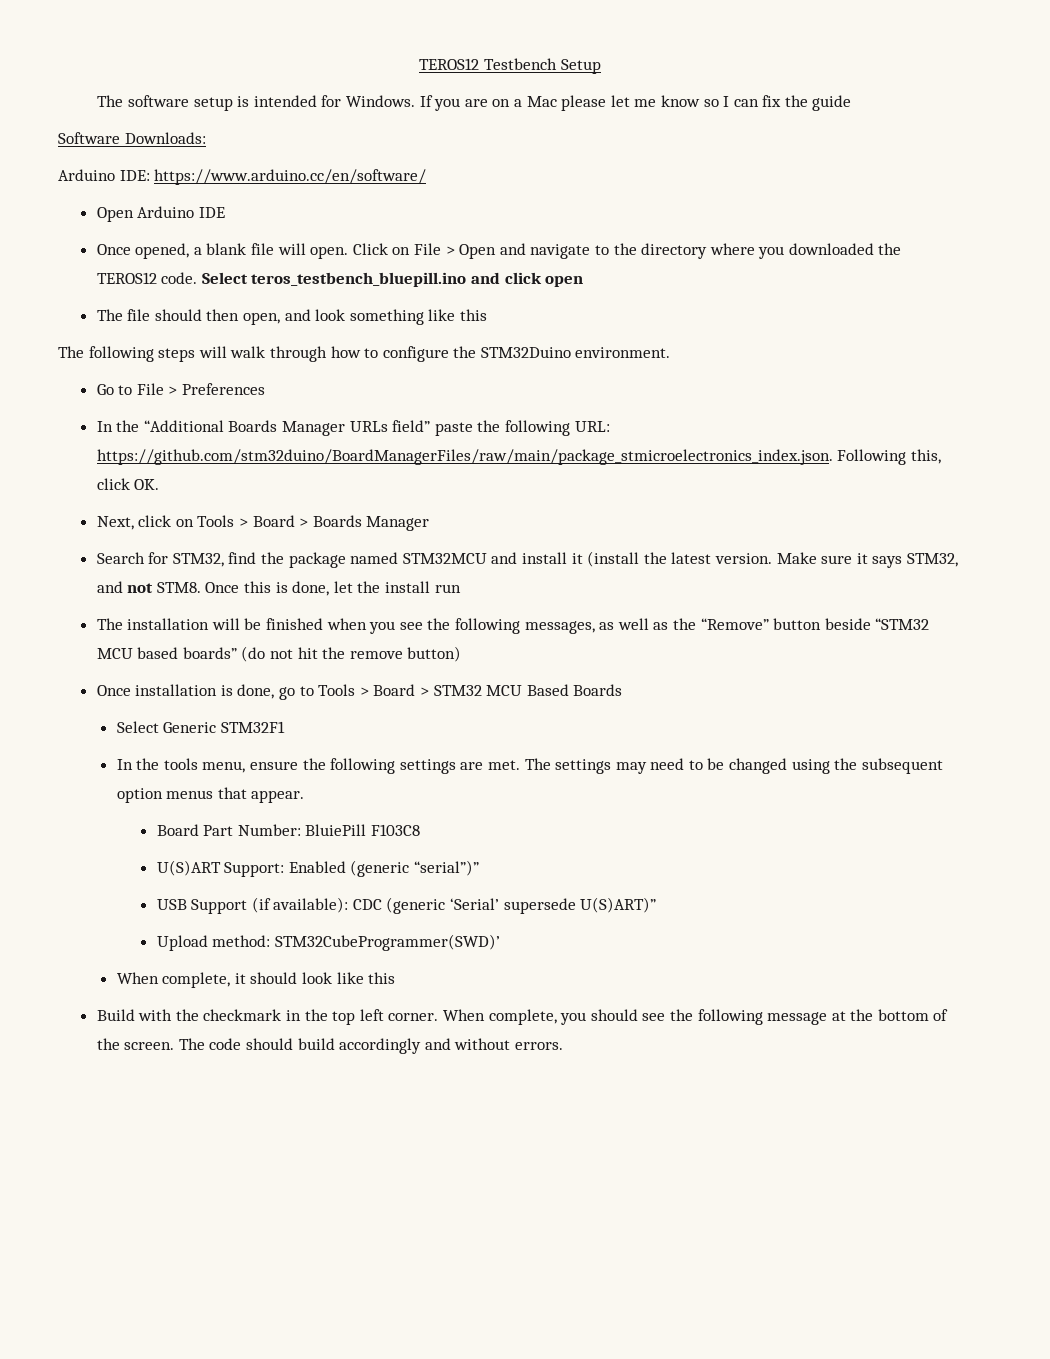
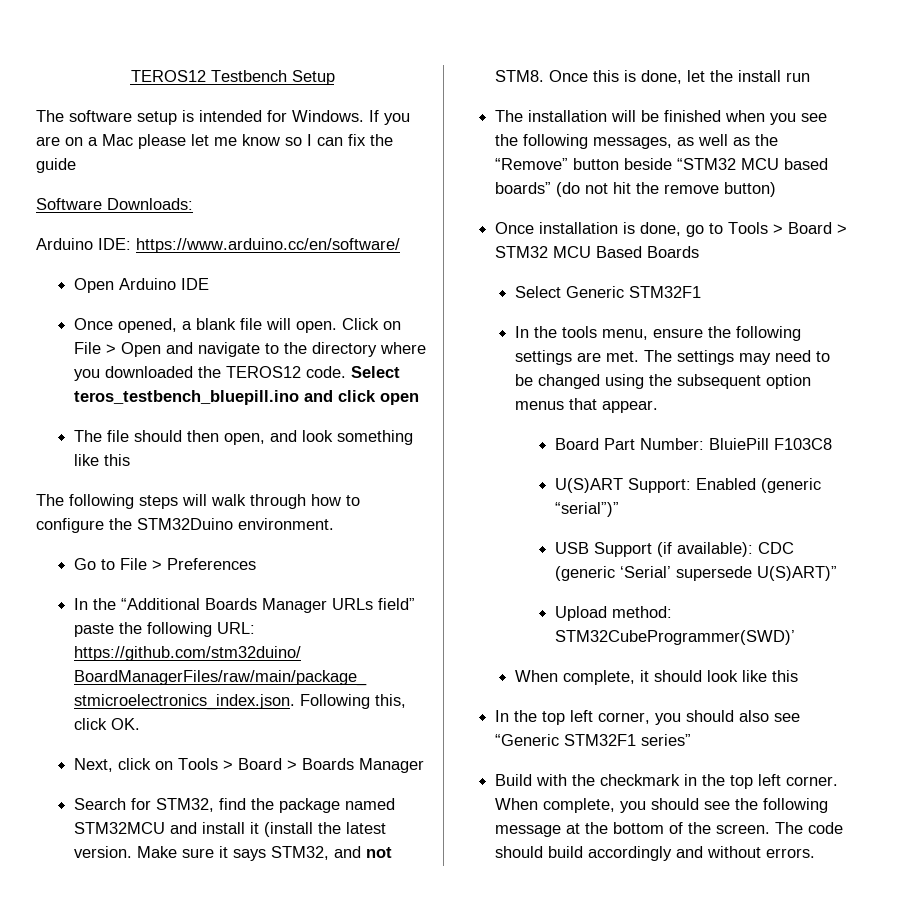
+ In the top left corner, you should also see “Generic STM32F1 series”

